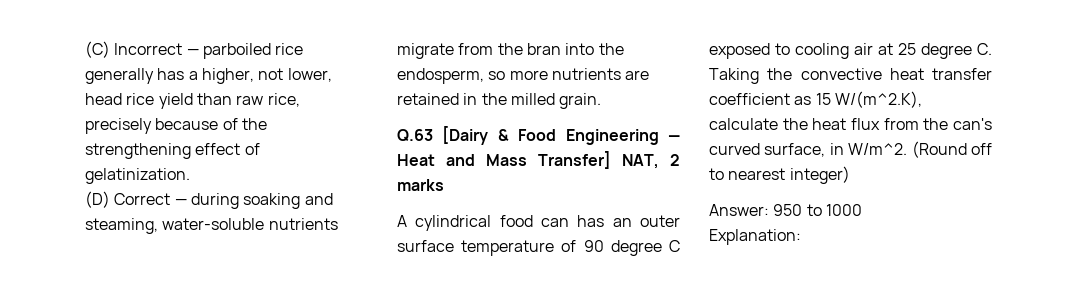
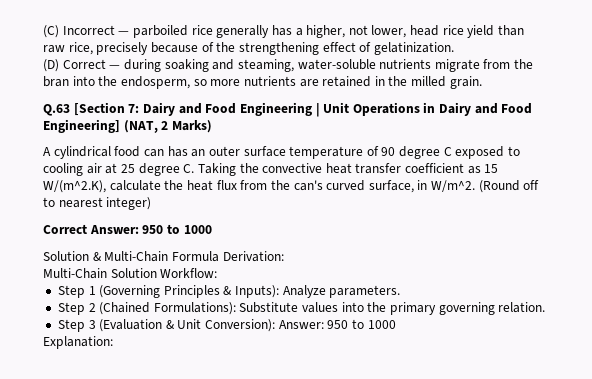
- Q.63 [Dairy & Food Engineering — Heat and Mass Transfer] NAT, 2 marks
+ Q.63 [Section 7: Dairy and Food Engineering | Unit Operations in Dairy and Food Engineering] (NAT, 2 Marks)
- Answer: 950 to 1000
+ Correct Answer: 950 to 1000
+ Solution & Multi-Chain Formula Derivation:
+ Multi-Chain Solution Workflow:
+ Step 1 (Governing Principles & Inputs): Analyze parameters.
+ Step 2 (Chained Formulations): Substitute values into the primary governing relation.
+ Step 3 (Evaluation & Unit Conversion): Answer: 950 to 1000

